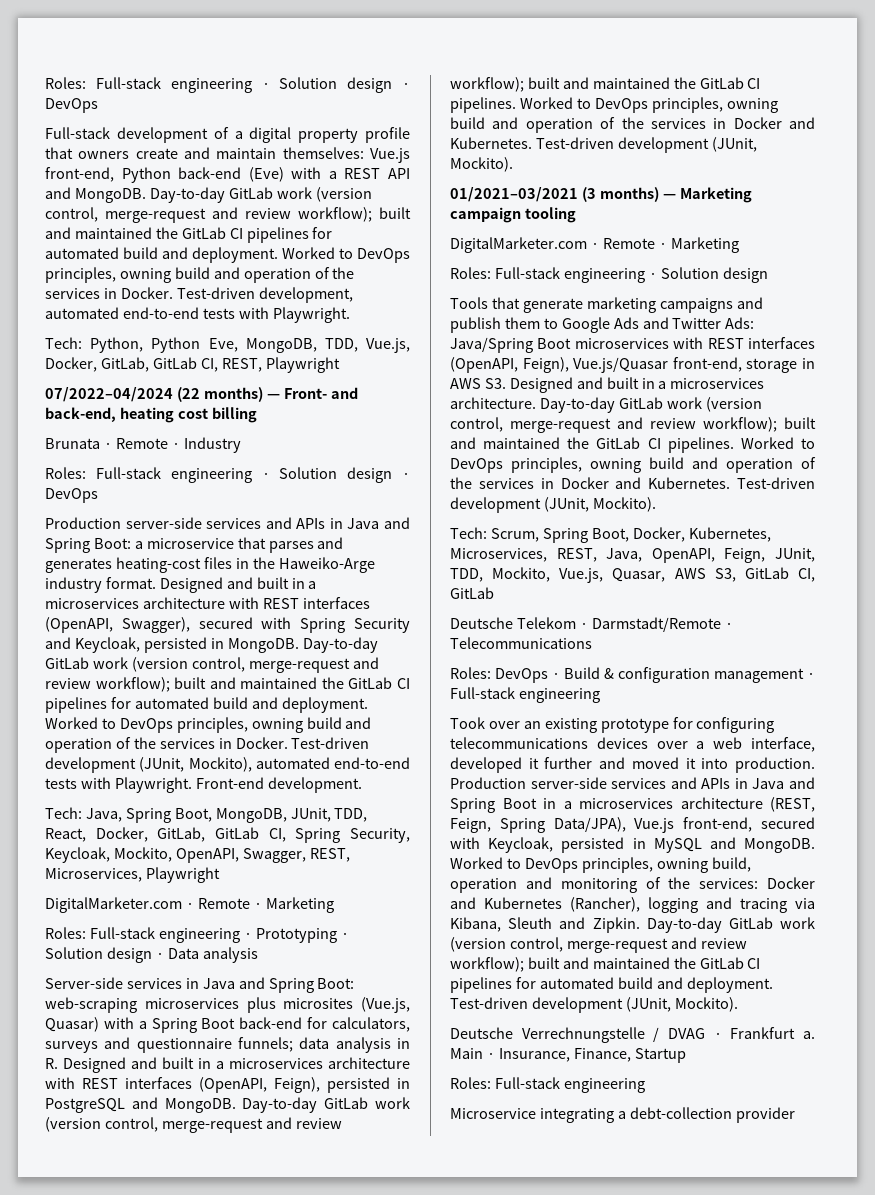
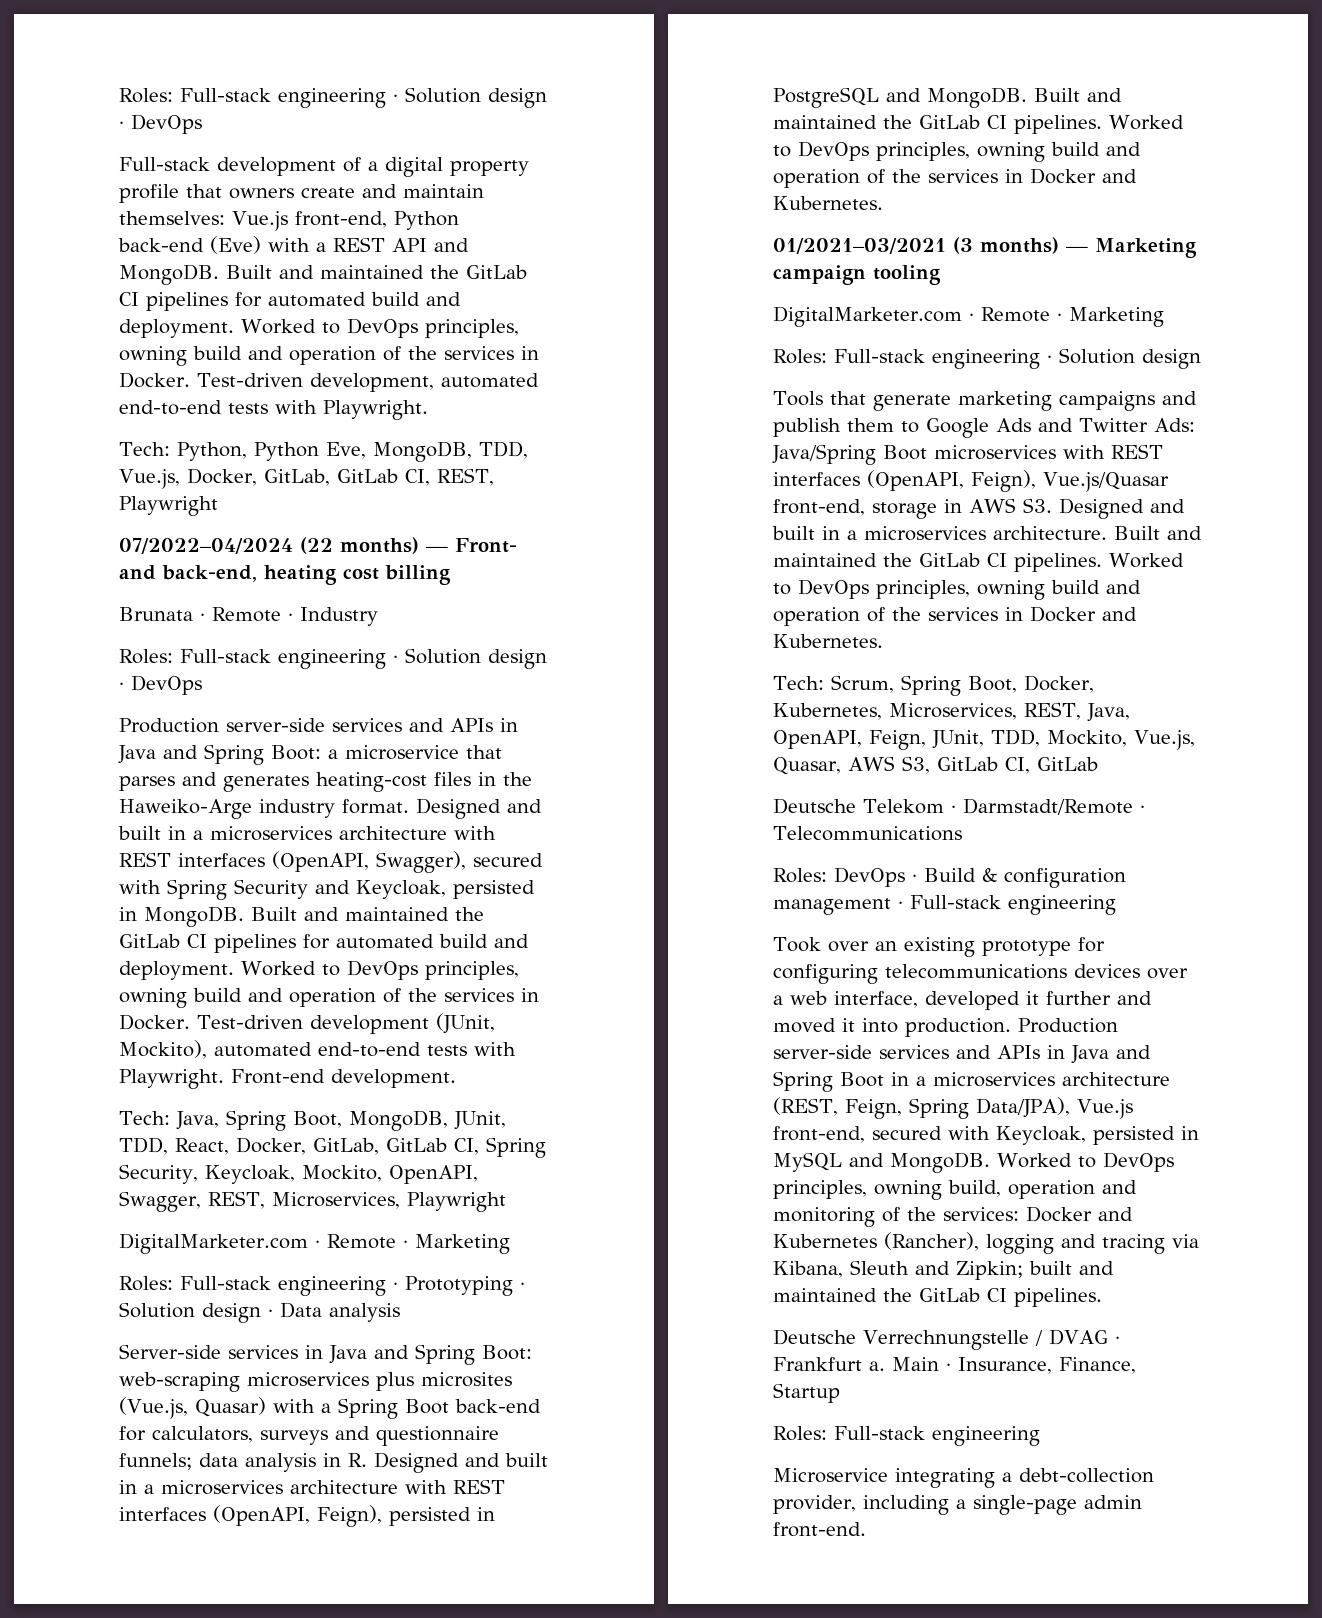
- Full-stack development of a digital property profile that owners create and maintain themselves: Vue.js front-end, Python back-end (Eve) with a REST API and MongoDB. Day-to-day GitLab work (version control, merge-request and review workflow); built and maintained the GitLab CI pipelines for automated build and deployment.
+ Full-stack development of a digital property profile that owners create and maintain themselves: Vue.js front-end, Python back-end (Eve) with a REST API and MongoDB. Built and maintained the GitLab CI pipelines for automated build and deployment.
- Designed and built in a microservices architecture with REST interfaces (OpenAPI, Swagger), secured with Spring Security and Keycloak, persisted in MongoDB. Day-to-day GitLab work (version control, merge-request and review workflow); built and maintained the GitLab CI pipelines for automated build and deployment.
+ Designed and built in a microservices architecture with REST interfaces (OpenAPI, Swagger), secured with Spring Security and Keycloak, persisted in MongoDB. Built and maintained the GitLab CI pipelines for automated build and deployment.
- Server-side services in Java and Spring Boot: web-scraping microservices plus microsites (Vue.js, Quasar) with a Spring Boot back-end for calculators, surveys and questionnaire funnels; data analysis in R. Designed and built in a microservices architecture with REST interfaces (OpenAPI, Feign), persisted in PostgreSQL and MongoDB. Day-to-day GitLab work (version control, merge-request and review workflow); built and maintained the GitLab CI pipelines. Worked to DevOps principles, owning build and operation of the services in Docker and Kubernetes. Test-driven development (JUnit, Mockito).
+ Server-side services in Java and Spring Boot: web-scraping microservices plus microsites (Vue.js, Quasar) with a Spring Boot back-end for calculators, surveys and questionnaire funnels; data analysis in R. Designed and built in a microservices architecture with REST interfaces (OpenAPI, Feign), persisted in PostgreSQL and MongoDB. Built and maintained the GitLab CI pipelines. Worked to DevOps principles, owning build and operation of the services in Docker and Kubernetes.
- Tools that generate marketing campaigns and publish them to Google Ads and Twitter Ads: Java/Spring Boot microservices with REST interfaces (OpenAPI, Feign), Vue.js/Quasar front-end, storage in AWS S3. Designed and built in a microservices architecture. Day-to-day GitLab work (version control, merge-request and review workflow); built and maintained the GitLab CI pipelines. Worked to DevOps principles, owning build and operation of the services in Docker and Kubernetes. Test-driven development (JUnit, Mockito).
+ Tools that generate marketing campaigns and publish them to Google Ads and Twitter Ads: Java/Spring Boot microservices with REST interfaces (OpenAPI, Feign), Vue.js/Quasar front-end, storage in AWS S3. Designed and built in a microservices architecture. Built and maintained the GitLab CI pipelines. Worked to DevOps principles, owning build and operation of the services in Docker and Kubernetes.
- Worked to DevOps principles, owning build, operation and monitoring of the services: Docker and Kubernetes (Rancher), logging and tracing via Kibana, Sleuth and Zipkin. Day-to-day GitLab work (version control, merge-request and review workflow); built and maintained the GitLab CI pipelines for automated build and deployment. Test-driven development (JUnit, Mockito).
+ Worked to DevOps principles, owning build, operation and monitoring of the services: Docker and Kubernetes (Rancher), logging and tracing via Kibana, Sleuth and Zipkin; built and maintained the GitLab CI pipelines.
- Microservice integrating a debt-collection provider
+ Microservice integrating a debt-collection provider, including a single-page admin front-end.

